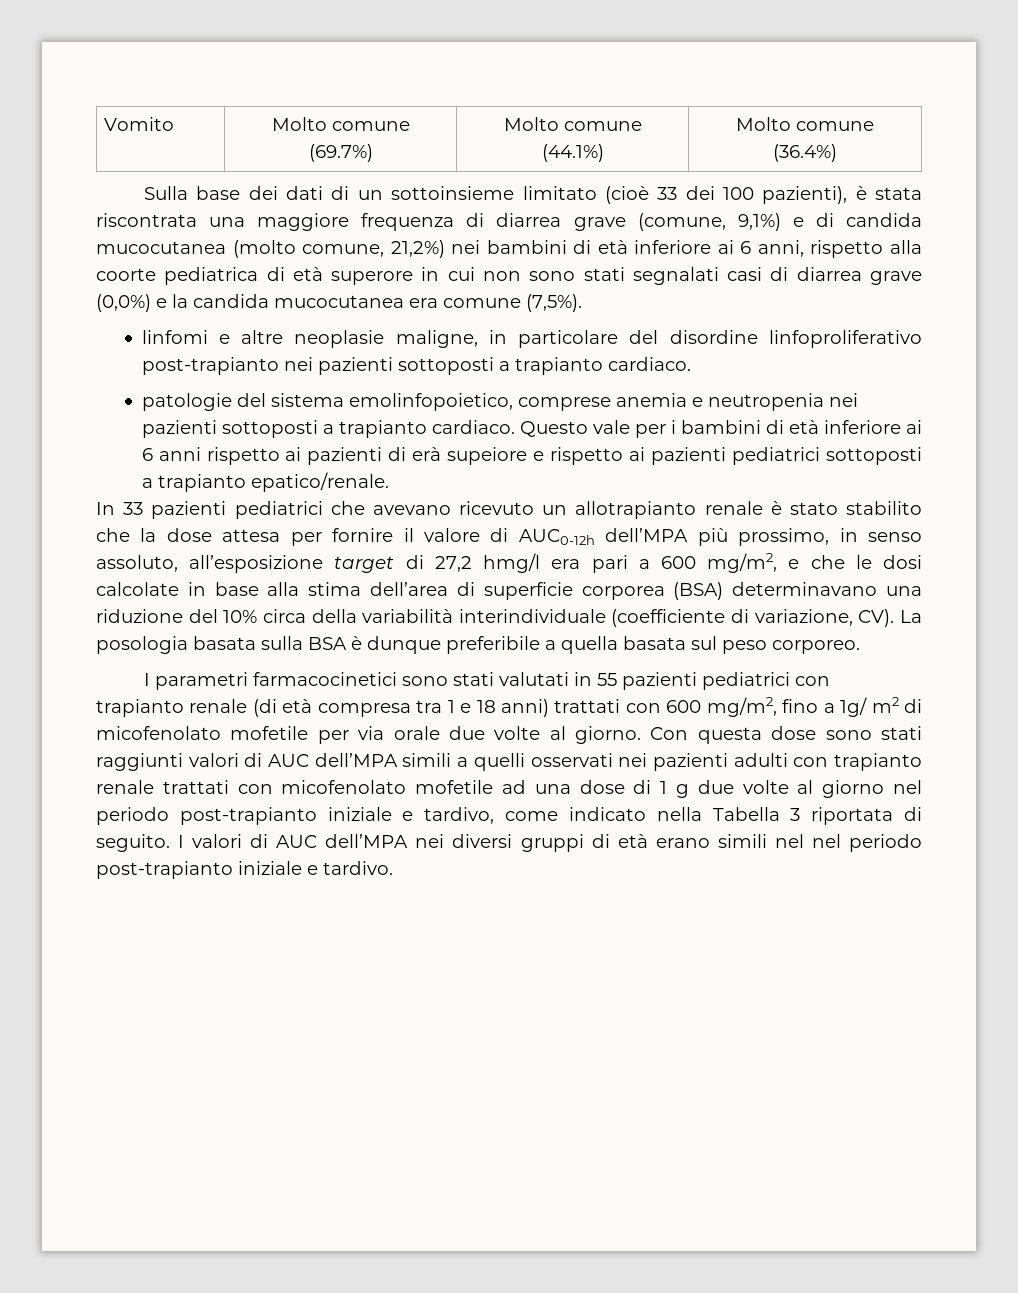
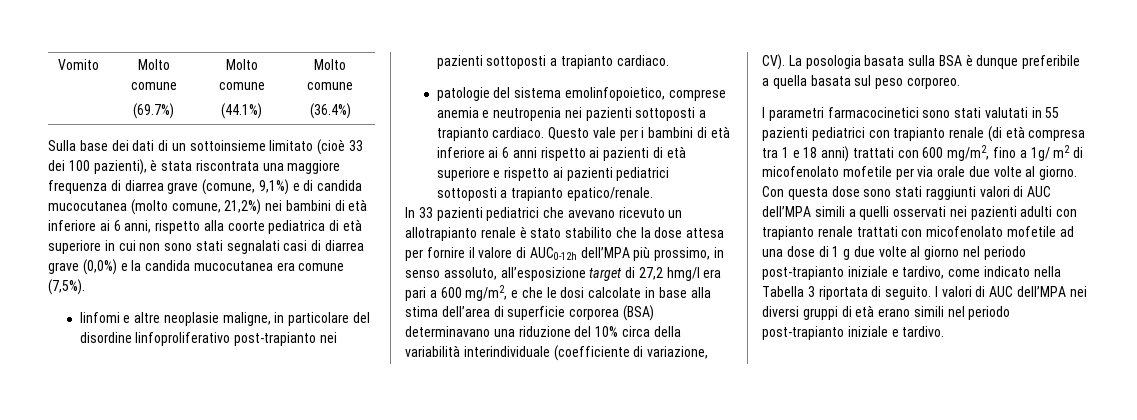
- Sulla base dei dati di un sottoinsieme limitato (cioè 33 dei 100 pazienti), è stata riscontrata una maggiore frequenza di diarrea grave (comune, 9,1%) e di candida mucocutanea (molto comune, 21,2%) nei bambini di età inferiore ai 6 anni, rispetto alla coorte pediatrica di età superore in cui non sono stati segnalati casi di diarrea grave (0,0%) e la candida mucocutanea era comune (7,5%).
+ Sulla base dei dati di un sottoinsieme limitato (cioè 33 dei 100 pazienti), è stata riscontrata una maggiore frequenza di diarrea grave (comune, 9,1%) e di candida mucocutanea (molto comune, 21,2%) nei bambini di età inferiore ai 6 anni, rispetto alla coorte pediatrica di età superiore in cui non sono stati segnalati casi di diarrea grave (0,0%) e la candida mucocutanea era comune (7,5%).
- Questo vale per i bambini di età inferiore ai 6 anni rispetto ai pazienti di erà supeiore e rispetto ai pazienti pediatrici sottoposti a trapianto epatico/renale.
+ Questo vale per i bambini di età inferiore ai 6 anni rispetto ai pazienti di età superiore e rispetto ai pazienti pediatrici sottoposti a trapianto epatico/renale.
- I valori di AUC dell’MPA nei diversi gruppi di età erano simili nel nel periodo post-trapianto iniziale e tardivo.
+ I valori di AUC dell’MPA nei diversi gruppi di età erano simili nel periodo post-trapianto iniziale e tardivo.

